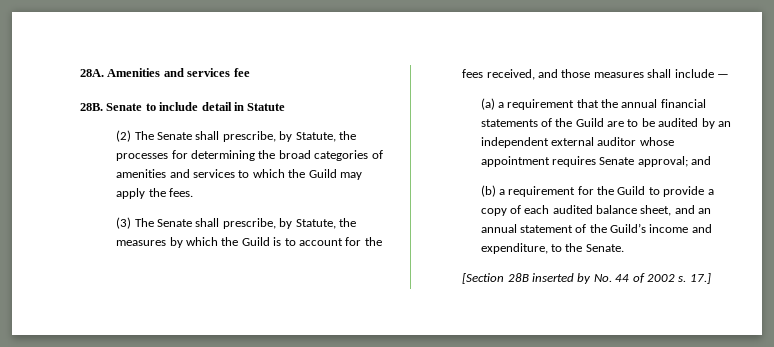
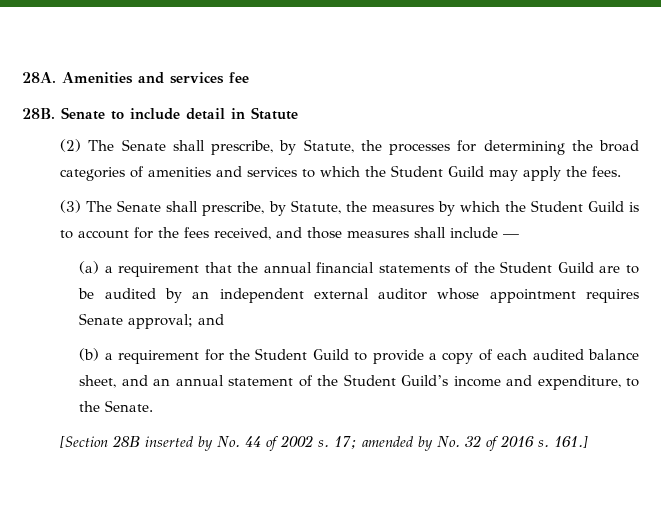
- (2) The Senate shall prescribe, by Statute, the processes for determining the broad categories of amenities and services to which the Guild may apply the fees.
+ (2) The Senate shall prescribe, by Statute, the processes for determining the broad categories of amenities and services to which the Student Guild may apply the fees.
- (3) The Senate shall prescribe, by Statute, the measures by which the Guild is to account for the fees received, and those measures shall include —
+ (3) The Senate shall prescribe, by Statute, the measures by which the Student Guild is to account for the fees received, and those measures shall include —
- (a) a requirement that the annual financial statements of the Guild are to be audited by an independent external auditor whose appointment requires Senate approval; and
+ (a) a requirement that the annual financial statements of the Student Guild are to be audited by an independent external auditor whose appointment requires Senate approval; and
- (b) a requirement for the Guild to provide a copy of each audited balance sheet, and an annual statement of the Guild’s income and expenditure, to the Senate.
+ (b) a requirement for the Student Guild to provide a copy of each audited balance sheet, and an annual statement of the Student Guild’s income and expenditure, to the Senate.
- 17.]
+ 17; amended by No. 32 of 2016 s. 161.]

